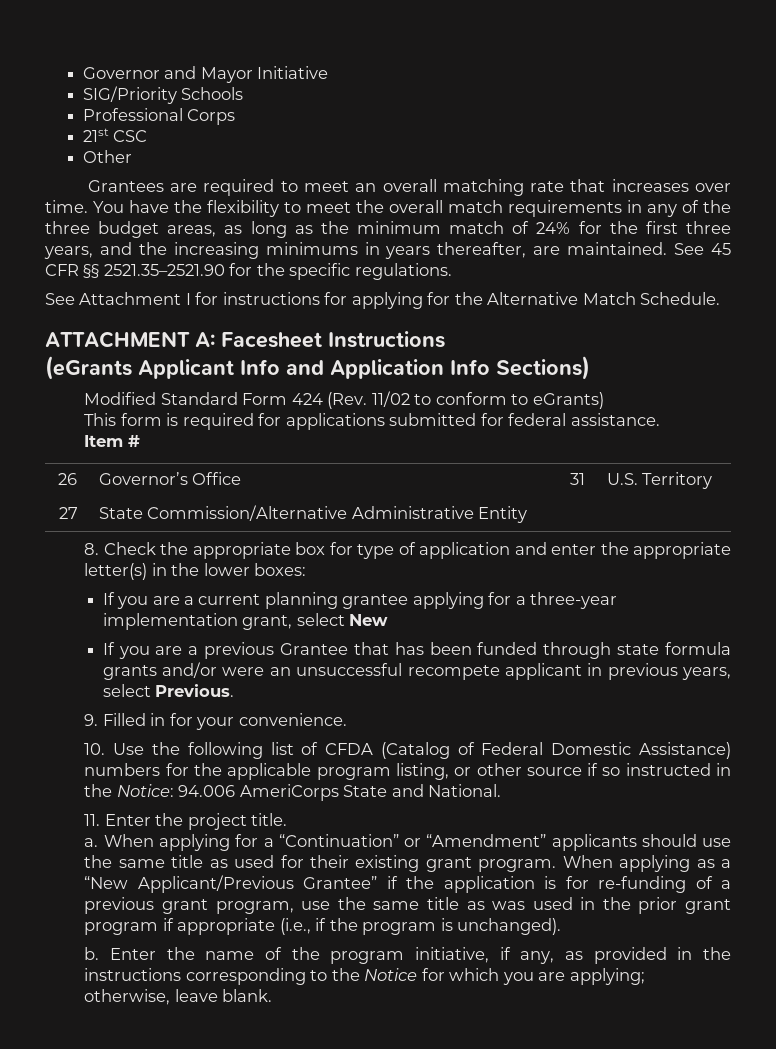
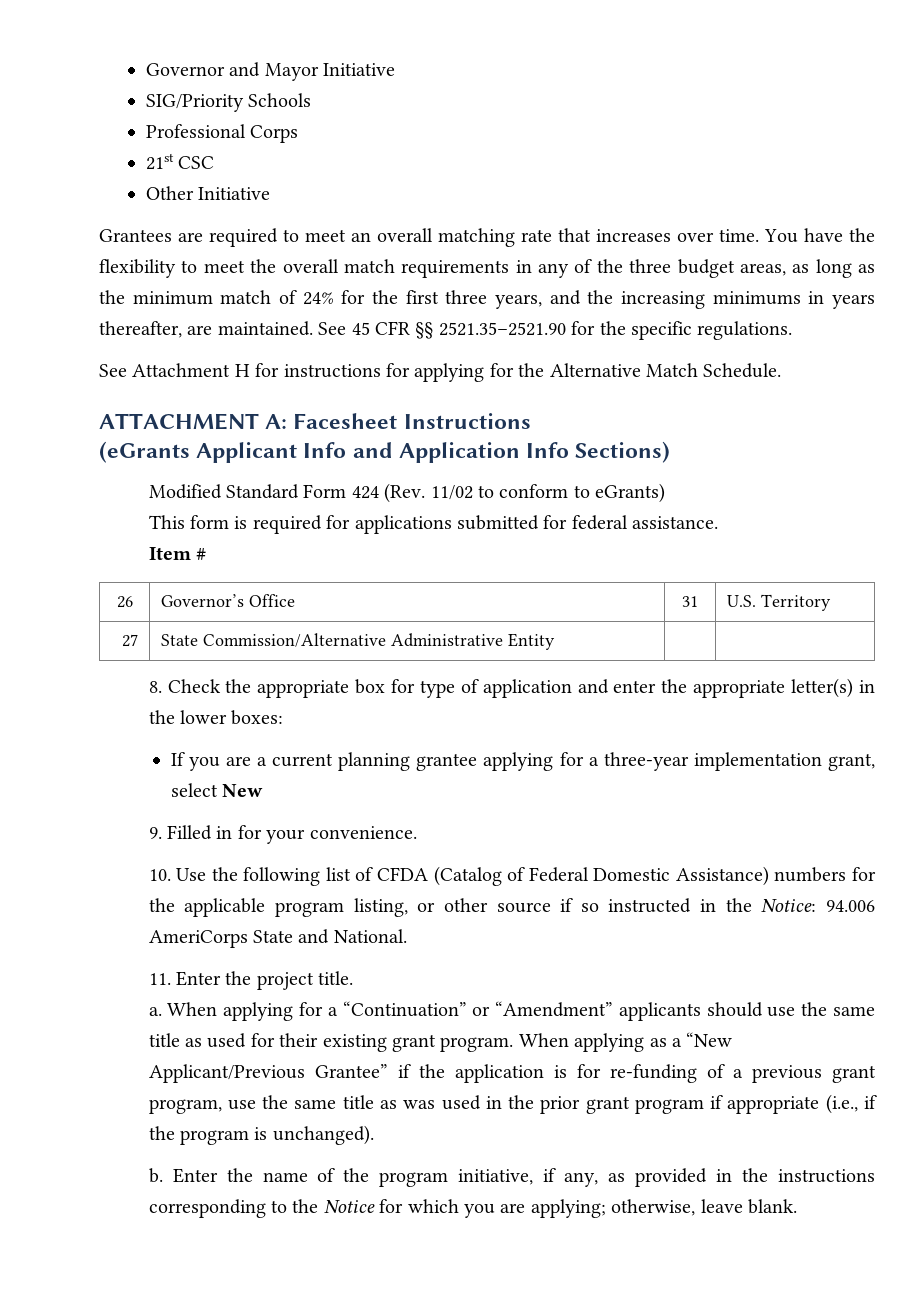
- Other
+ Other Initiative
- See Attachment I for instructions for applying for the Alternative Match Schedule.
+ See Attachment H for instructions for applying for the Alternative Match Schedule.
- If you are a previous Grantee that has been funded through state formula grants and/or were an unsuccessful recompete applicant in previous years, select Previous.

